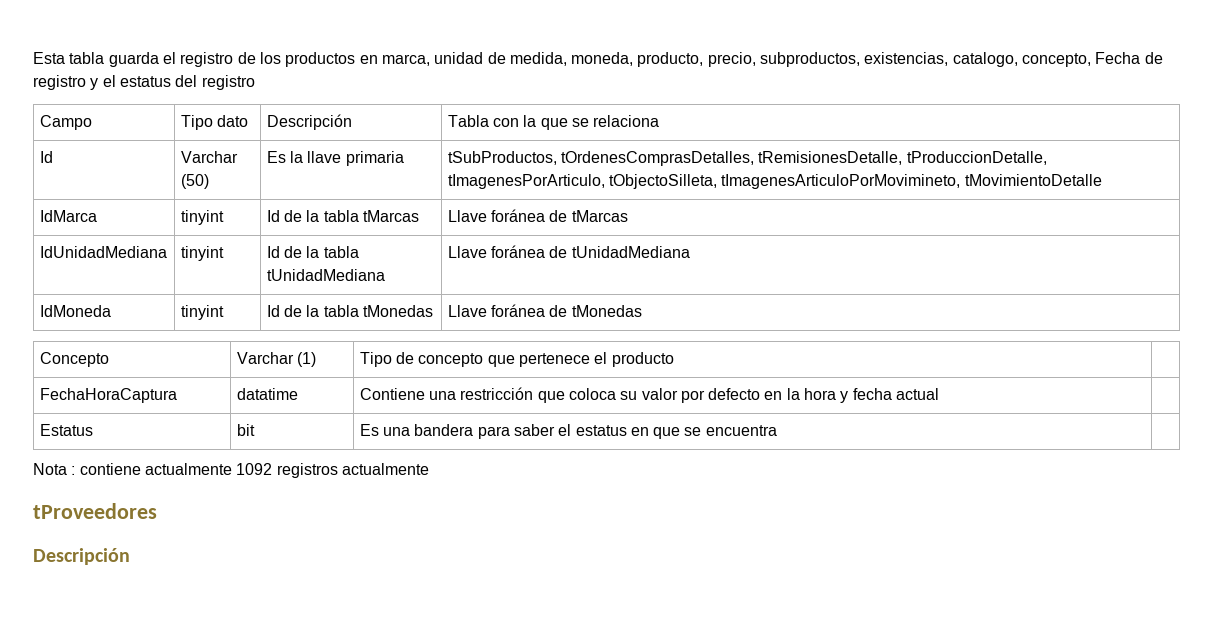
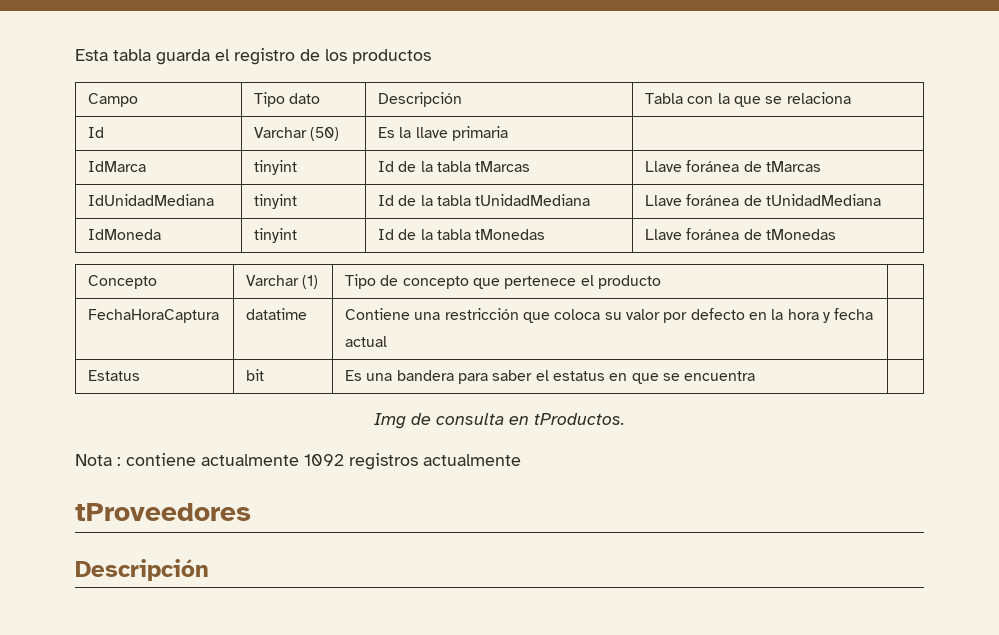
- Esta tabla guarda el registro de los productos en marca, unidad de medida, moneda, producto, precio, subproductos, existencias, catalogo, concepto, Fecha de registro y el estatus del registro
+ Esta tabla guarda el registro de los productos
- Id | Varchar (50) | Es la llave primaria | tSubProductos, tOrdenesComprasDetalles, tRemisionesDetalle, tProduccionDetalle, tImagenesPorArticulo, tObjectoSilleta, tImagenesArticuloPorMovimineto, tMovimientoDetalle
+ Id | Varchar (50) | Es la llave primaria |
+ Img de consulta en tProductos.

